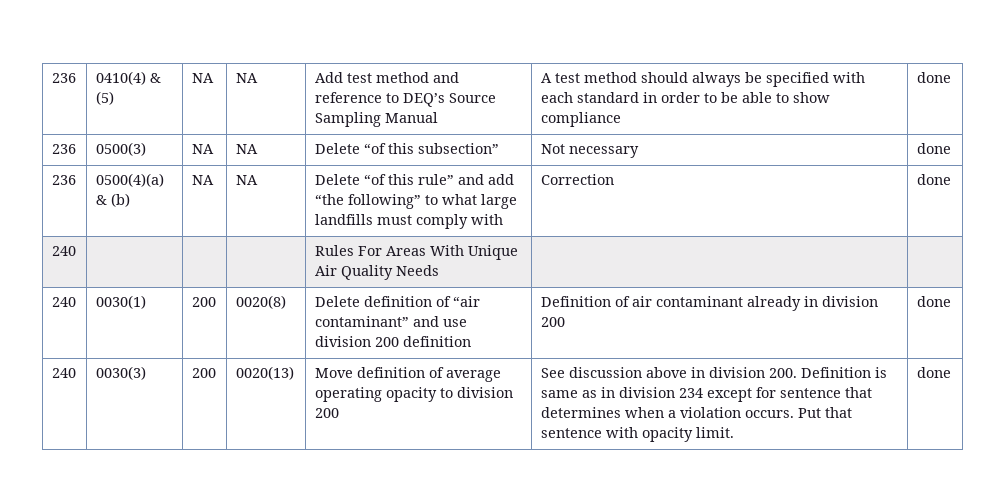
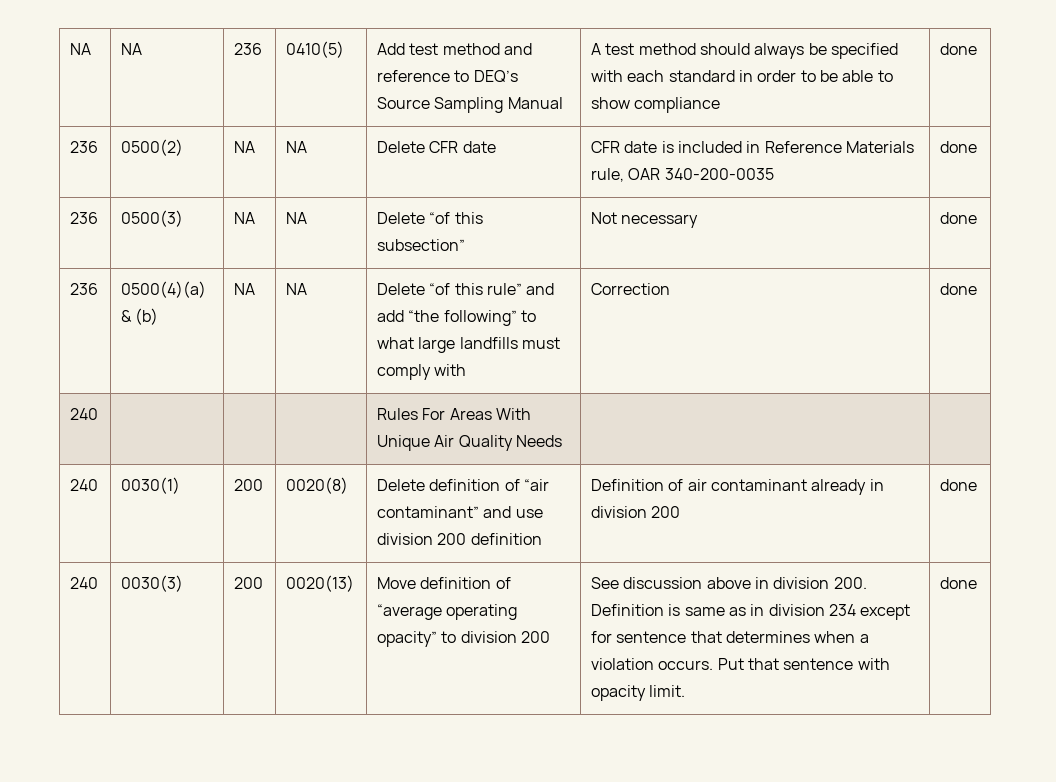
- 236 | 0410(4) & (5) | NA | NA | Add test method and reference to DEQ’s Source Sampling Manual | A test method should always be specified with each standard in order to be able to show compliance | done
+ NA | NA | 236 | 0410(5) | Add test method and reference to DEQ’s Source Sampling Manual | A test method should always be specified with each standard in order to be able to show compliance | done
+ 236 | 0500(2) | NA | NA | Delete CFR date | CFR date is included in Reference Materials rule, OAR 340-200-0035 | done
- Move definition of average operating opacity to division 200
+ Move definition of “average operating opacity” to division 200

